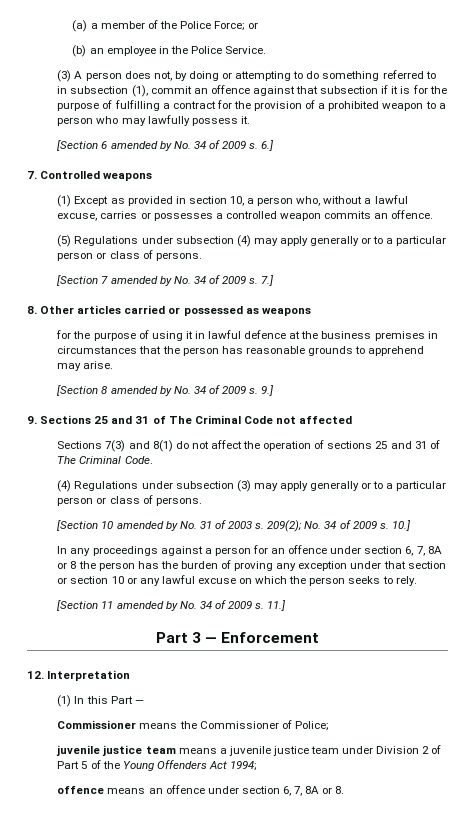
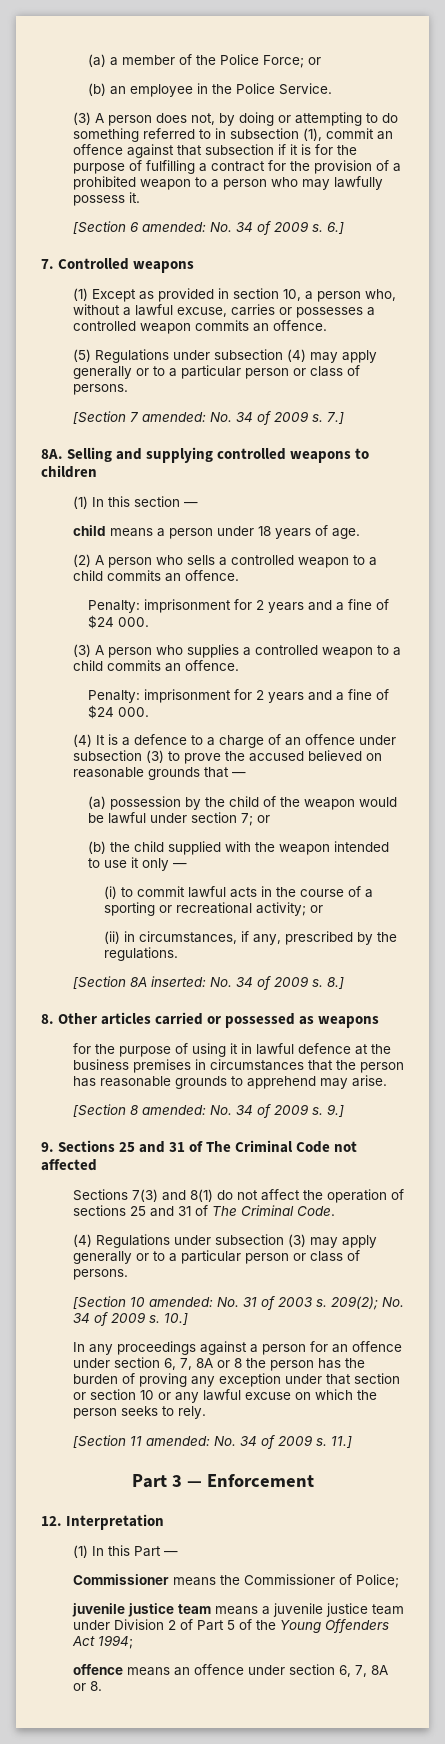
- [Section 6 amended by No. 34 of 2009 s.
+ [Section 6 amended: No. 34 of 2009 s.
- [Section 7 amended by No. 34 of 2009 s.
+ [Section 7 amended: No. 34 of 2009 s.
+ 8A. Selling and supplying controlled weapons to children
+ (1) In this section —
+ child means a person under 18 years of age.
+ (2) A person who sells a controlled weapon to a child commits an offence.
+ Penalty: imprisonment for 2 years and a fine of $24 000.
+ (3) A person who supplies a controlled weapon to a child commits an offence.
+ Penalty: imprisonment for 2 years and a fine of $24 000.
+ (4) It is a defence to a charge of an offence under subsection (3) to prove the accused believed on reasonable grounds that —
+ (a) possession by the child of the weapon would be lawful under section 7; or
+ (b) the child supplied with the weapon intended to use it only —
+ (i) to commit lawful acts in the course of a sporting or recreational activity; or
+ (ii) in circumstances, if any, prescribed by the regulations.
+ [Section 8A inserted: No. 34 of 2009 s. 8.]
- [Section 8 amended by No. 34 of 2009 s.
+ [Section 8 amended: No. 34 of 2009 s.
- [Section 10 amended by No. 31 of 2003 s.
+ [Section 10 amended: No. 31 of 2003 s.
- [Section 11 amended by No. 34 of 2009 s.
+ [Section 11 amended: No. 34 of 2009 s.

